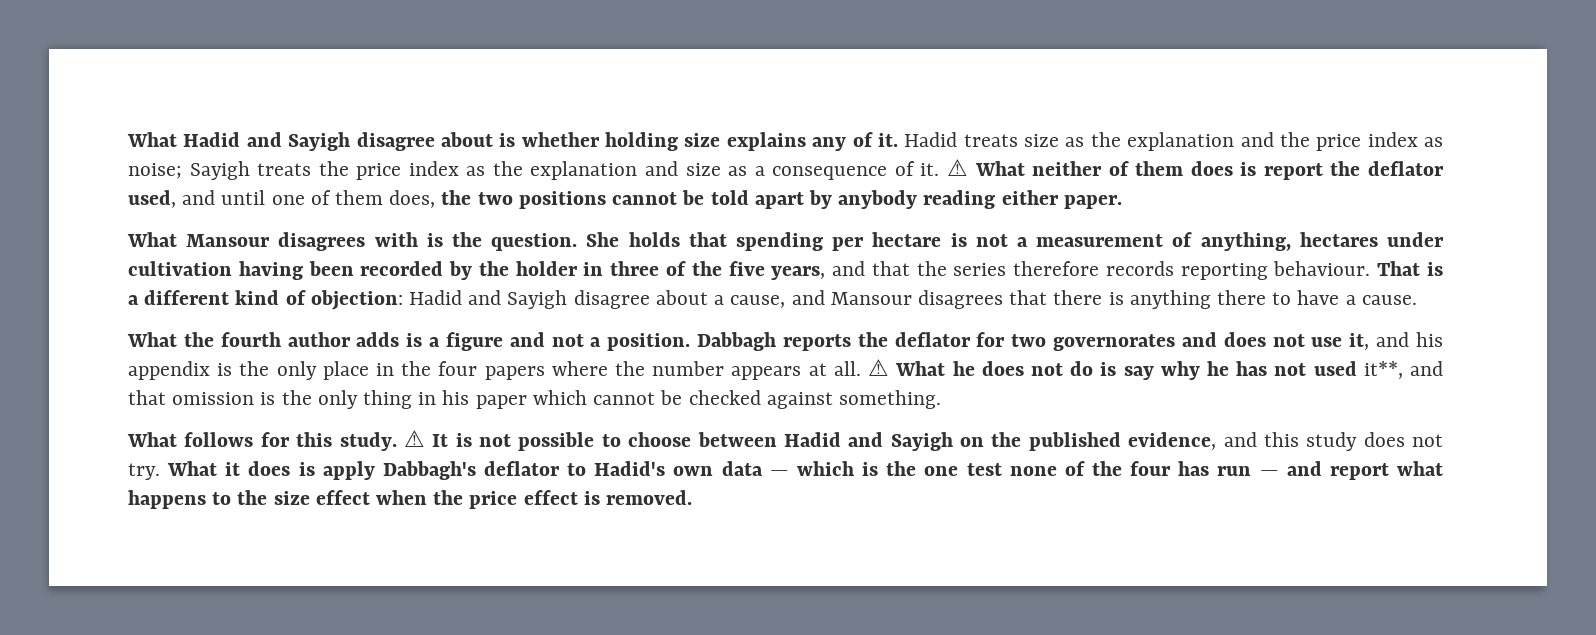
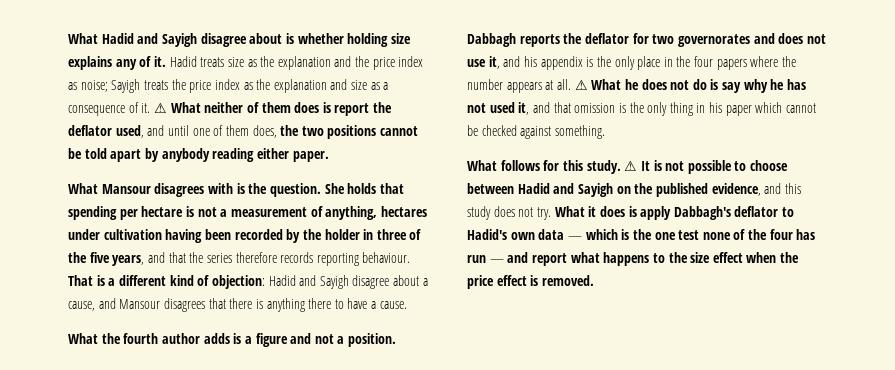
- ⚠ What he does not do is say why he has not used it**, and that omission is the only thing in his paper which cannot be checked against something.
+ ⚠ What he does not do is say why he has not used it, and that omission is the only thing in his paper which cannot be checked against something.

